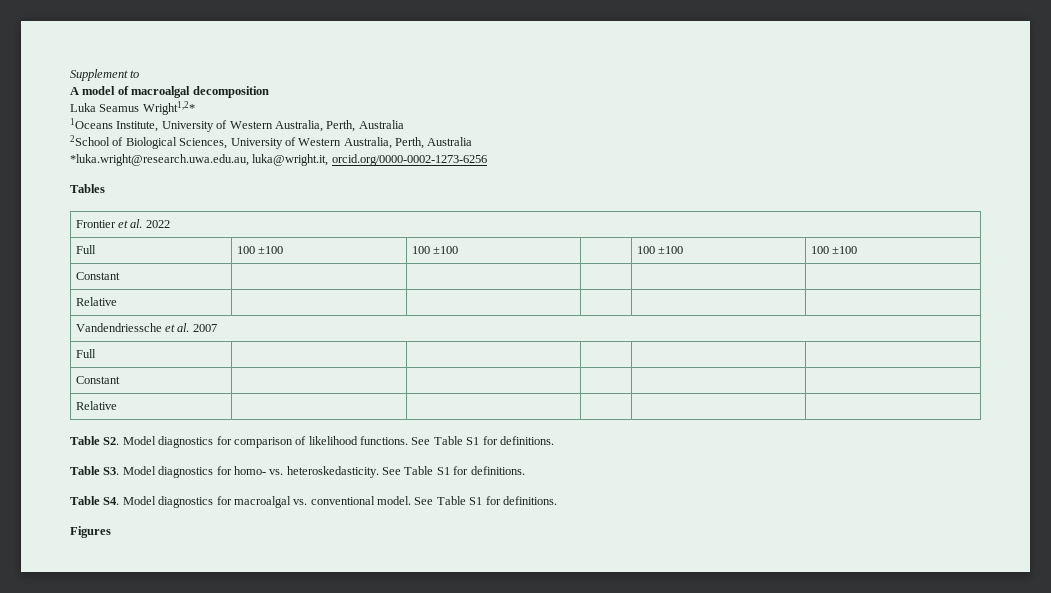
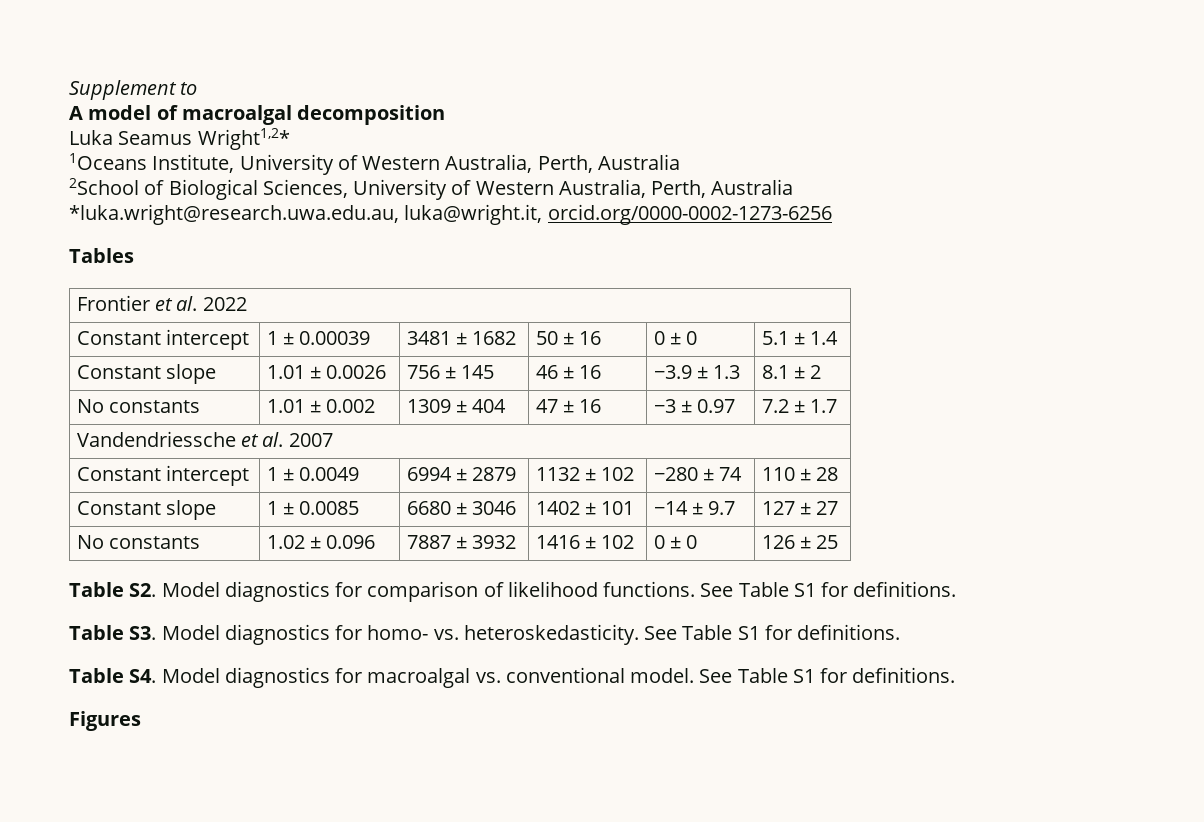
- Full | 100 ±100 | 100 ±100 | | 100 ±100 | 100 ±100
- Constant | | | | |
- Relative | | | | |
+ Constant intercept | 1 ± 0.00039 | 3481 ± 1682 | 50 ± 16 | 0 ± 0 | 5.1 ± 1.4
+ Constant slope | 1.01 ± 0.0026 | 756 ± 145 | 46 ± 16 | −3.9 ± 1.3 | 8.1 ± 2
+ No constants | 1.01 ± 0.002 | 1309 ± 404 | 47 ± 16 | −3 ± 0.97 | 7.2 ± 1.7
  Vandendriessche et al. 2007
- Full | | | | |
- Constant | | | | |
- Relative | | | | |
+ Constant intercept | 1 ± 0.0049 | 6994 ± 2879 | 1132 ± 102 | −280 ± 74 | 110 ± 28
+ Constant slope | 1 ± 0.0085 | 6680 ± 3046 | 1402 ± 101 | −14 ± 9.7 | 127 ± 27
+ No constants | 1.02 ± 0.096 | 7887 ± 3932 | 1416 ± 102 | 0 ± 0 | 126 ± 25

